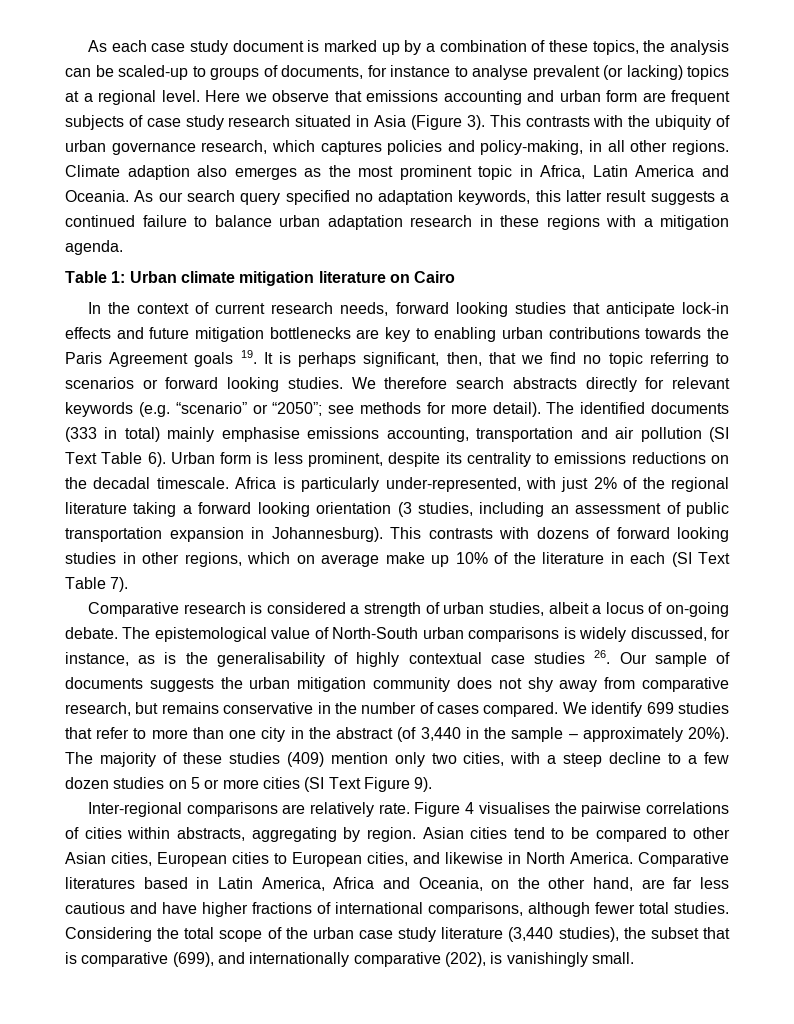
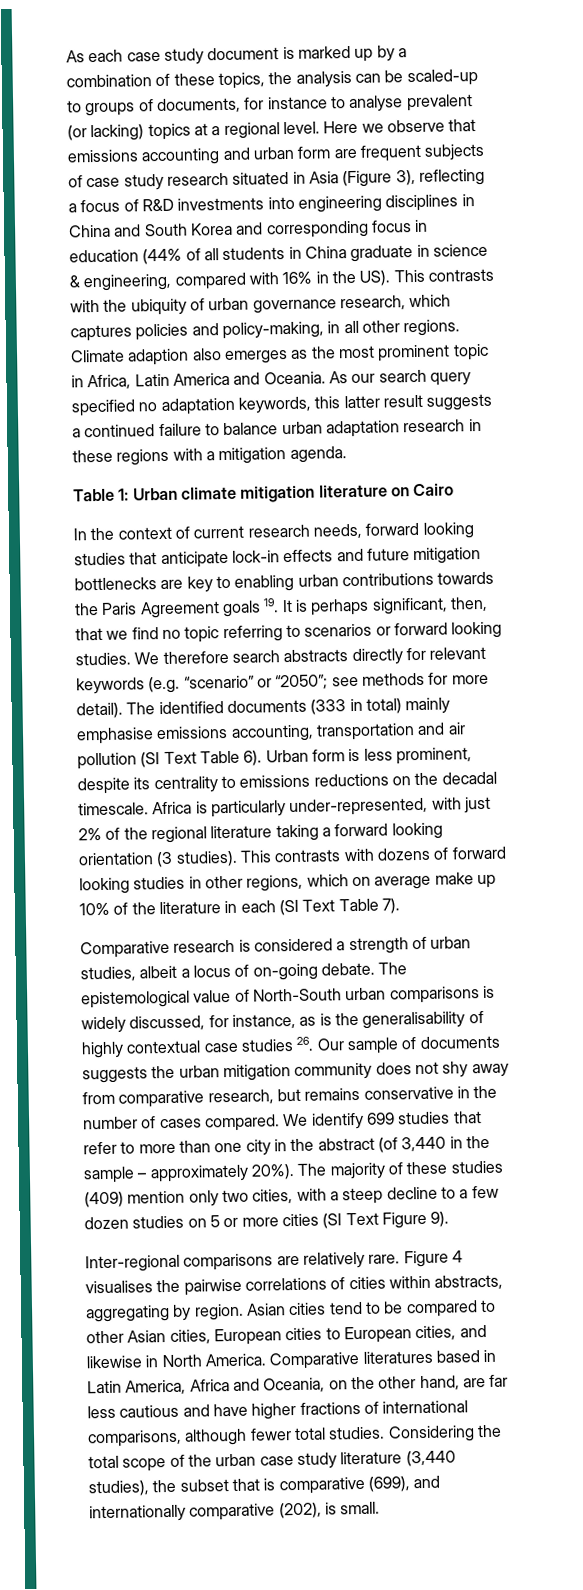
- Here we observe that emissions accounting and urban form are frequent subjects of case study research situated in Asia (Figure 3). This contrasts with the ubiquity of urban governance research, which captures policies and policy-making, in all other regions.
+ Here we observe that emissions accounting and urban form are frequent subjects of case study research situated in Asia (Figure 3), reflecting a focus of R&D investments into engineering disciplines in China and South Korea and corresponding focus in education (44% of all students in China graduate in science & engineering, compared with 16% in the US). This contrasts with the ubiquity of urban governance research, which captures policies and policy-making, in all other regions.
- Africa is particularly under-represented, with just 2% of the regional literature taking a forward looking orientation (3 studies, including an assessment of public transportation expansion in Johannesburg).
+ Africa is particularly under-represented, with just 2% of the regional literature taking a forward looking orientation (3 studies).
- Inter-regional comparisons are relatively rate.
+ Inter-regional comparisons are relatively rare.
- Considering the total scope of the urban case study literature (3,440 studies), the subset that is comparative (699), and internationally comparative (202), is vanishingly small.
+ Considering the total scope of the urban case study literature (3,440 studies), the subset that is comparative (699), and internationally comparative (202), is small.

